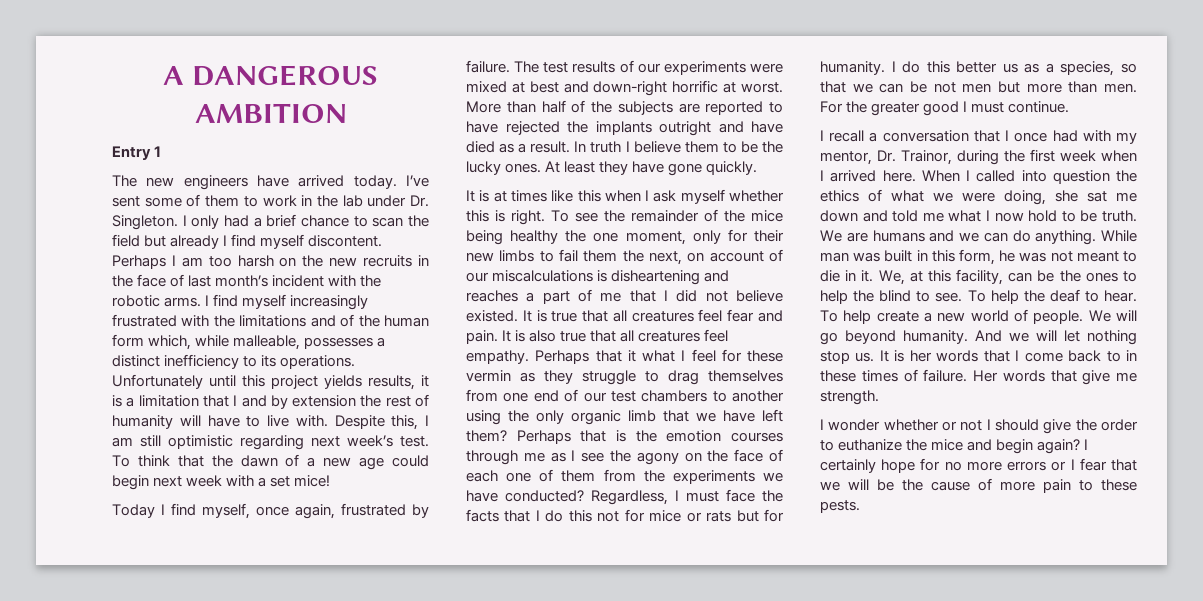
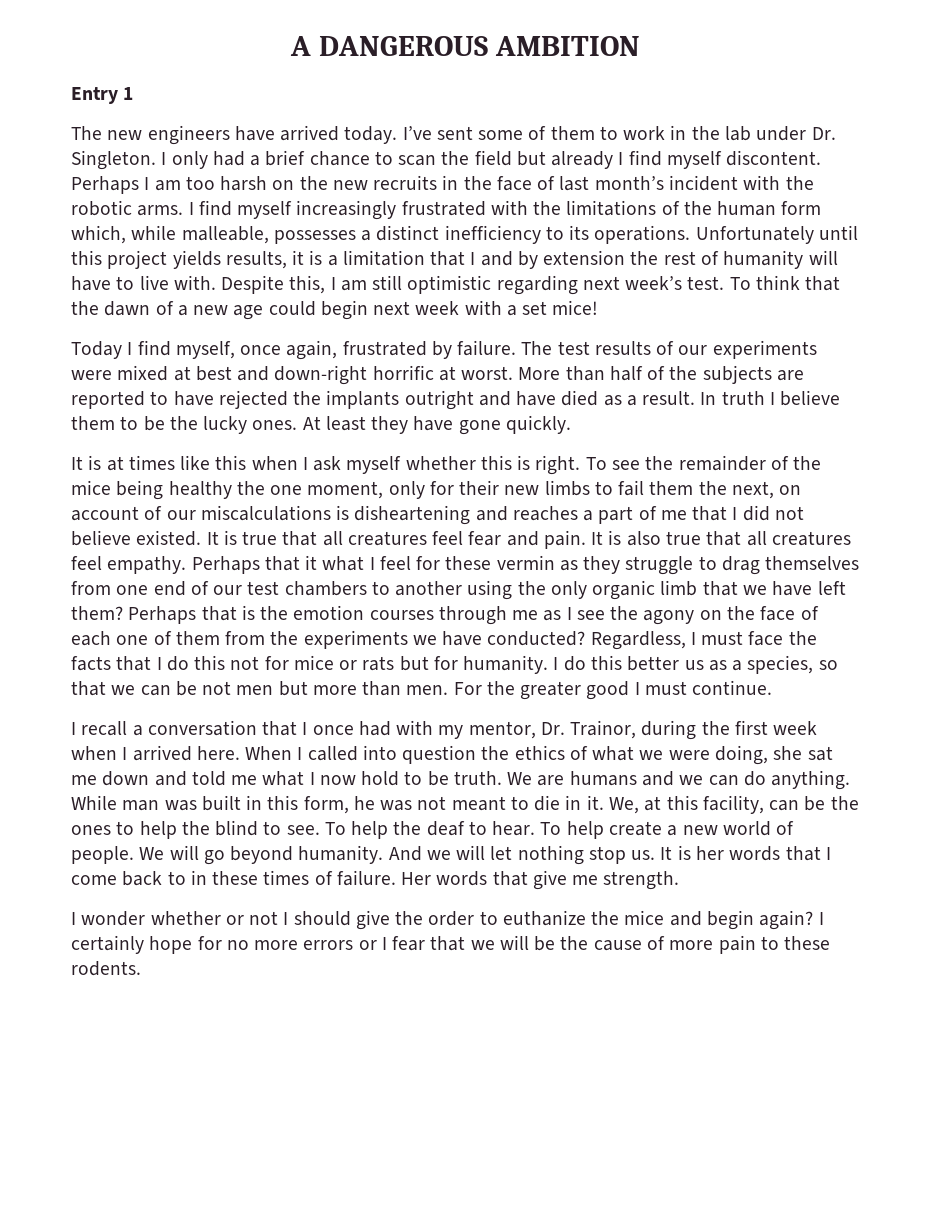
- I find myself increasingly frustrated with the limitations and of the human form which, while malleable, possesses a distinct inefficiency to its operations.
+ I find myself increasingly frustrated with the limitations of the human form which, while malleable, possesses a distinct inefficiency to its operations.
- I certainly hope for no more errors or I fear that we will be the cause of more pain to these pests.
+ I certainly hope for no more errors or I fear that we will be the cause of more pain to these rodents.

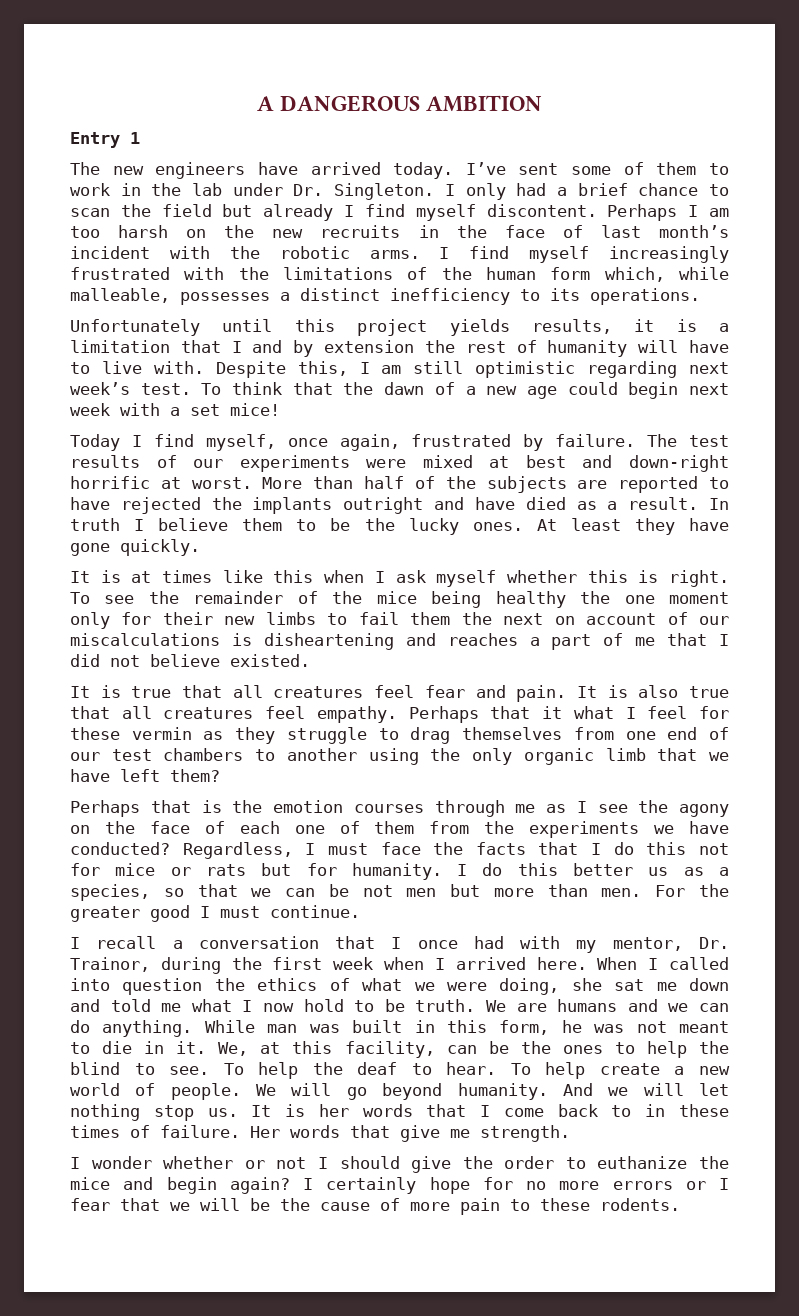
- I find myself increasingly frustrated with the limitations of the human form which, while malleable, possesses a distinct inefficiency to its operations. Unfortunately until this project yields results, it is a limitation that I and by extension the rest of humanity will have to live with.
+ I find myself increasingly frustrated with the limitations of the human form which, while malleable, possesses a distinct inefficiency to its operations.
+ Unfortunately until this project yields results, it is a limitation that I and by extension the rest of humanity will have to live with.
- To see the remainder of the mice being healthy the one moment, only for their new limbs to fail them the next, on account of our miscalculations is disheartening and reaches a part of me that I did not believe existed. It is true that all creatures feel fear and pain.
+ To see the remainder of the mice being healthy the one moment only for their new limbs to fail them the next on account of our miscalculations is disheartening and reaches a part of me that I did not believe existed.
+ It is true that all creatures feel fear and pain.
- Perhaps that it what I feel for these vermin as they struggle to drag themselves from one end of our test chambers to another using the only organic limb that we have left them? Perhaps that is the emotion courses through me as I see the agony on the face of each one of them from the experiments we have conducted?
+ Perhaps that it what I feel for these vermin as they struggle to drag themselves from one end of our test chambers to another using the only organic limb that we have left them?
+ Perhaps that is the emotion courses through me as I see the agony on the face of each one of them from the experiments we have conducted?

